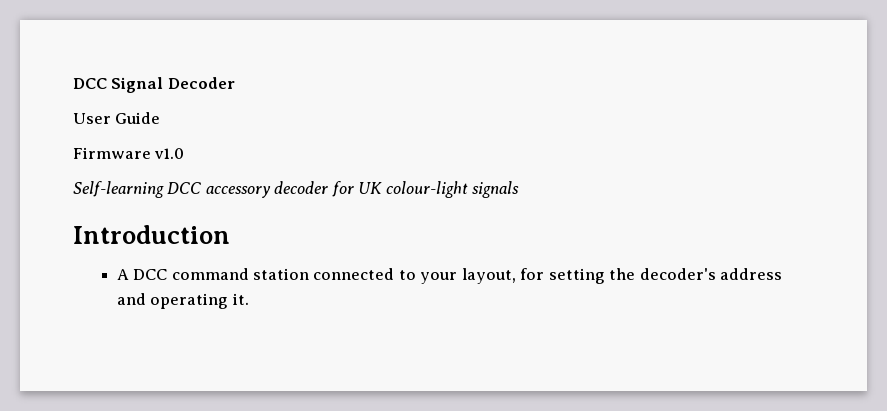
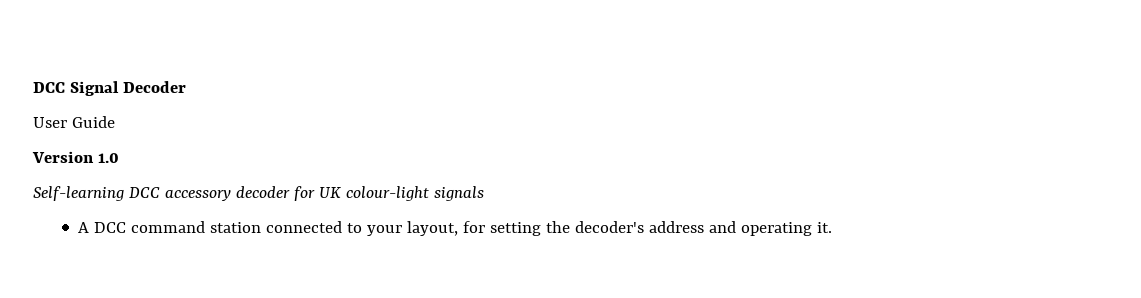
- Firmware v1.0
+ Version 1.0
- Introduction

